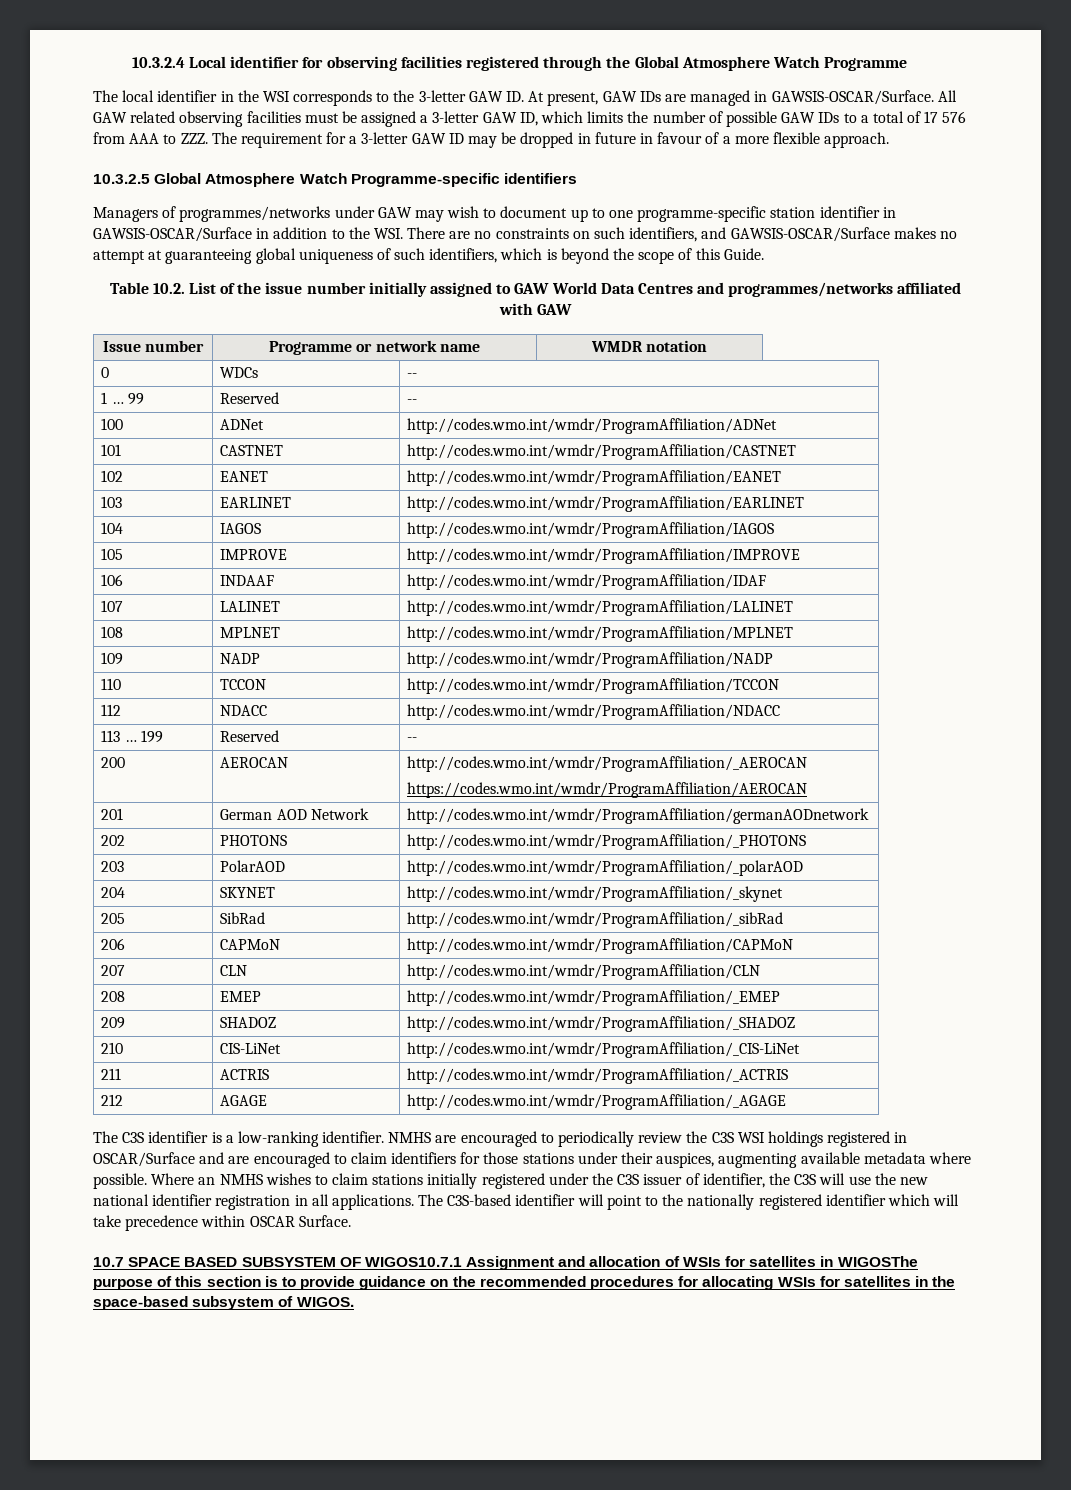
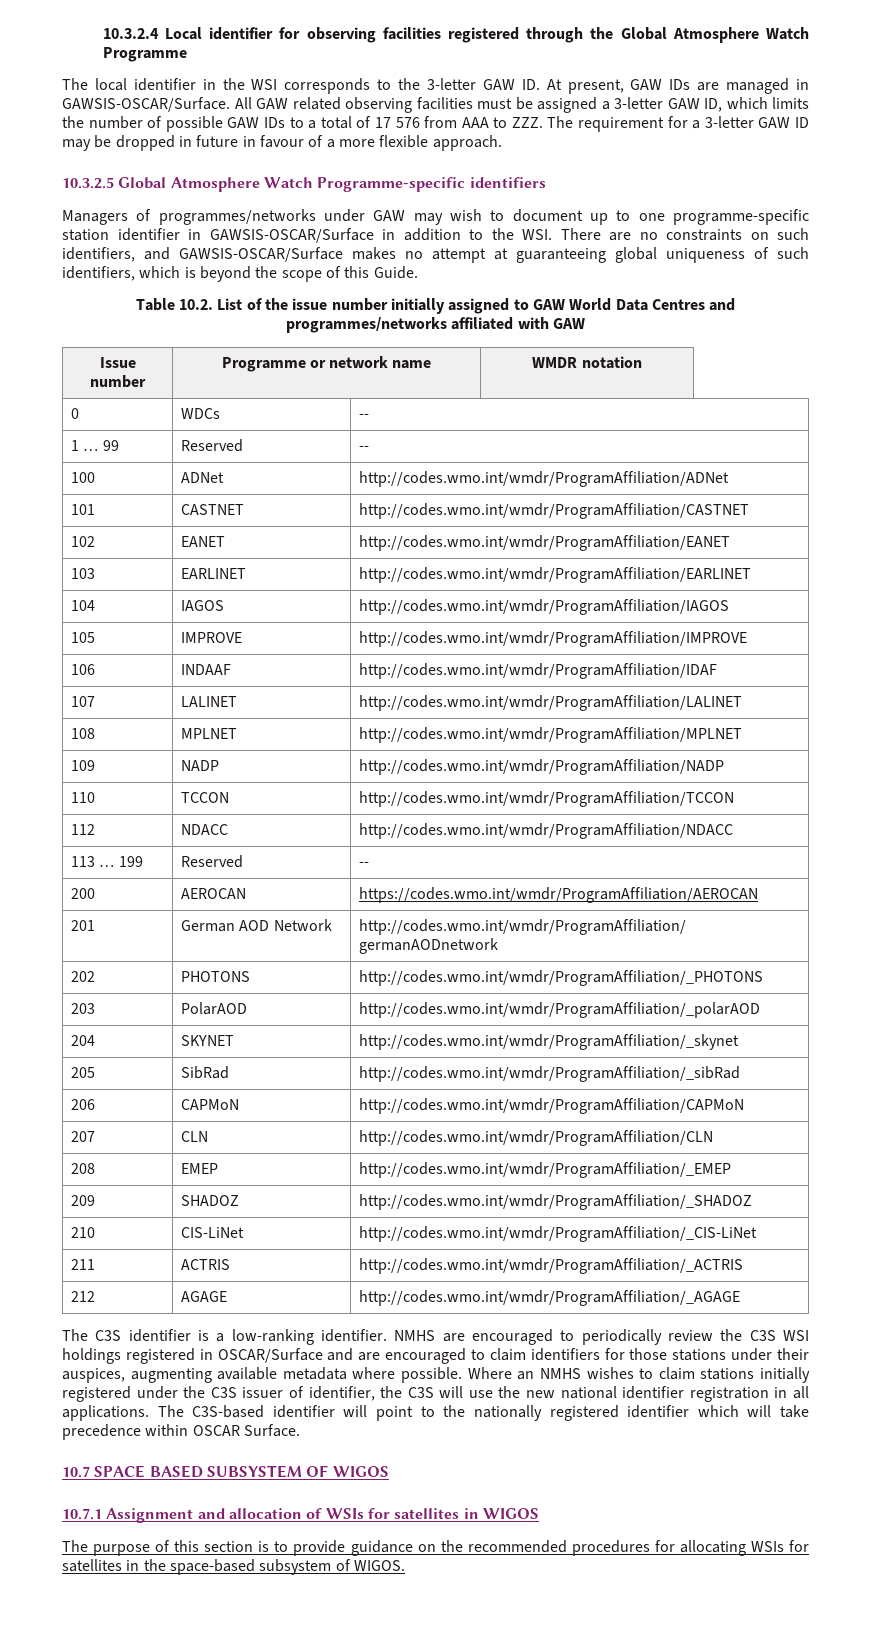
- 200 | AEROCAN | http://codes.wmo.int/wmdr/ProgramAffiliation/_AEROCAN
- https://codes.wmo.int/wmdr/ProgramAffiliation/AEROCAN
+ 200 | AEROCAN | https://codes.wmo.int/wmdr/ProgramAffiliation/AEROCAN
- 10.7 SPACE BASED SUBSYSTEM OF WIGOS10.7.1 Assignment and allocation of WSIs for satellites in WIGOSThe purpose of this section is to provide guidance on the recommended procedures for allocating WSIs for satellites in the space-based subsystem of WIGOS.
+ 10.7 SPACE BASED SUBSYSTEM OF WIGOS
+ 10.7.1 Assignment and allocation of WSIs for satellites in WIGOS
+ The purpose of this section is to provide guidance on the recommended procedures for allocating WSIs for satellites in the space-based subsystem of WIGOS.

